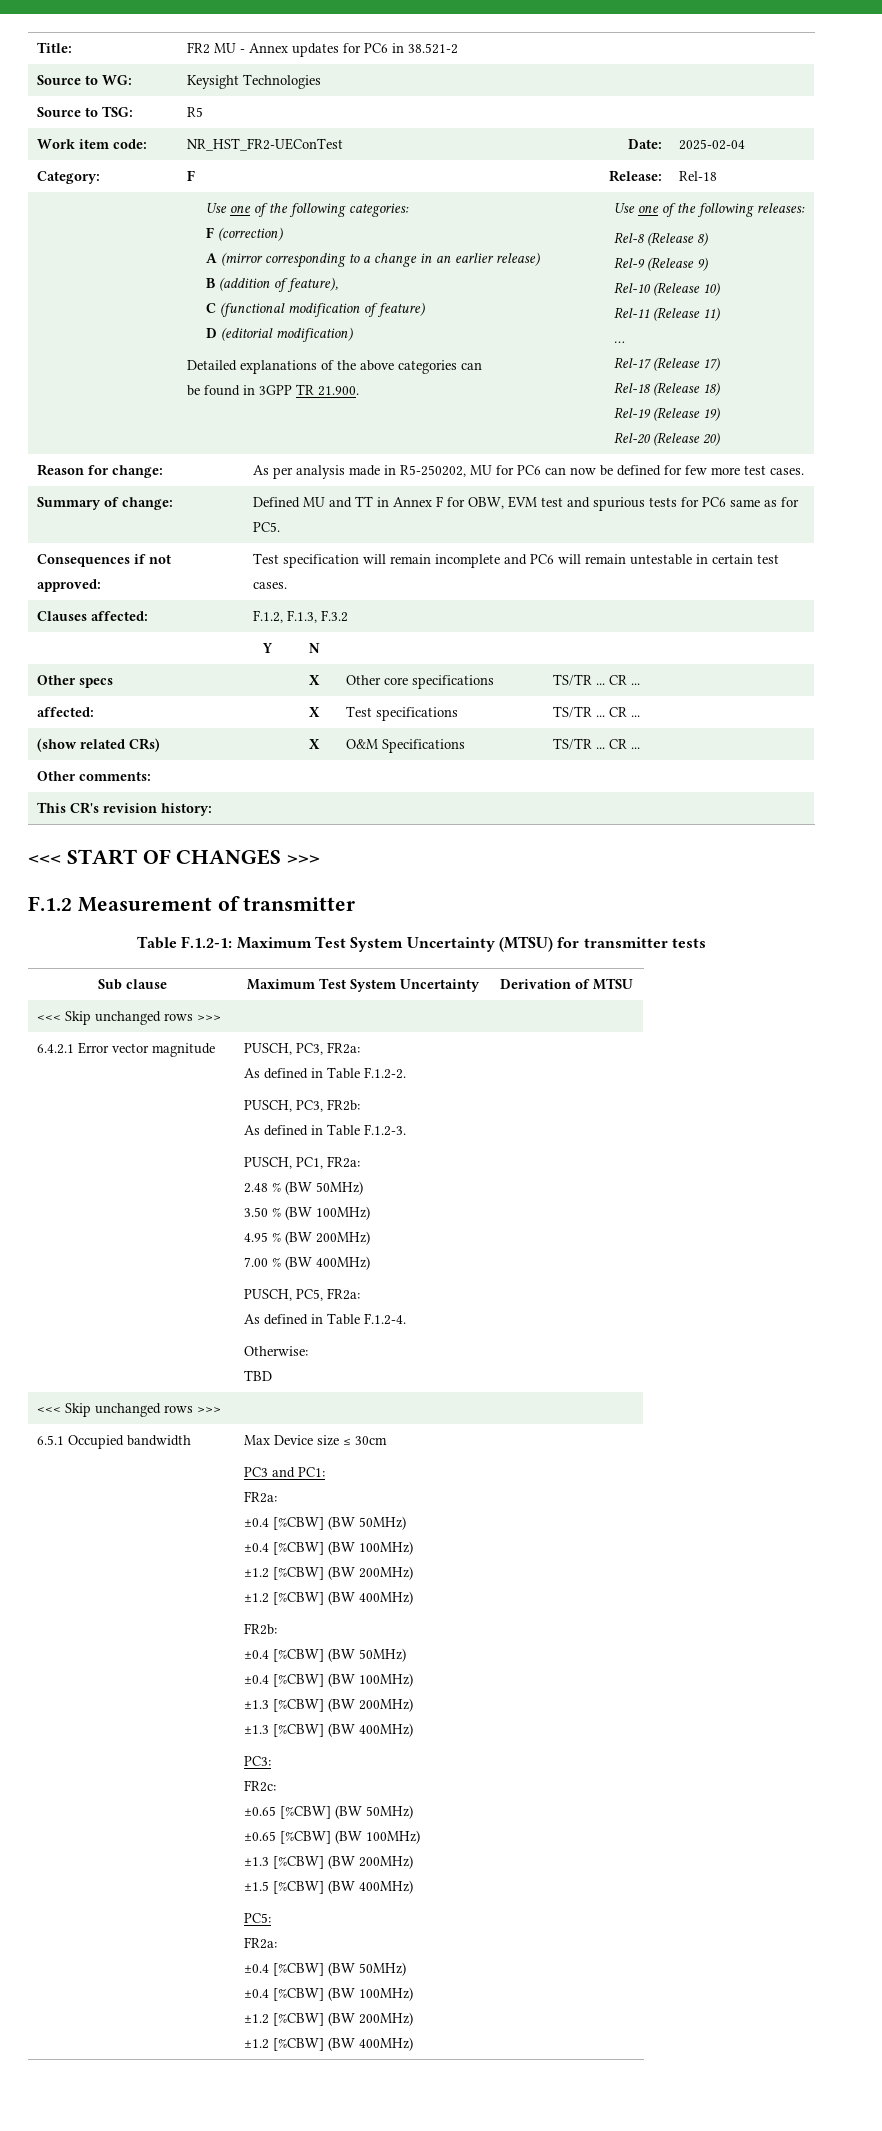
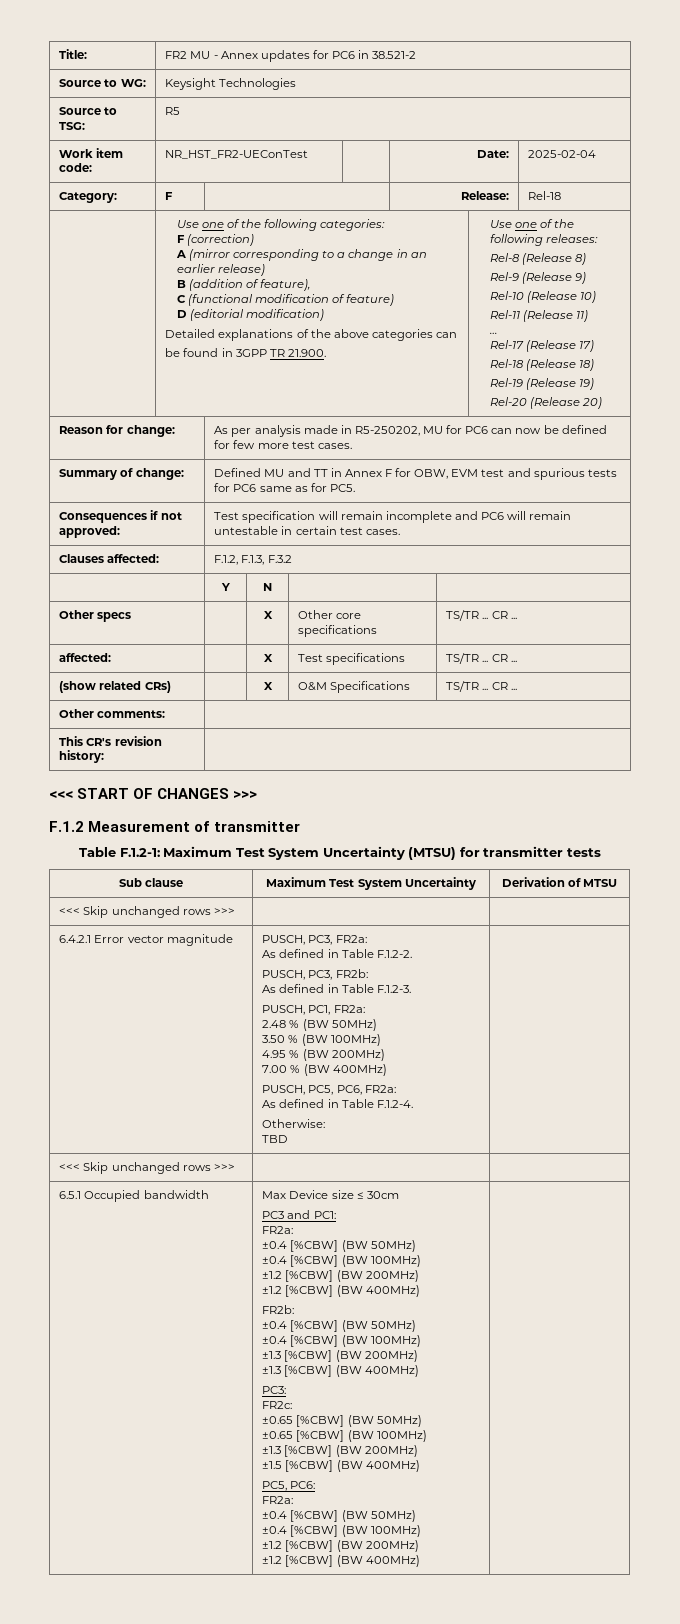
- PUSCH, PC5, FR2a:
+ PUSCH, PC5, PC6, FR2a:
- PC5:
+ PC5, PC6:

